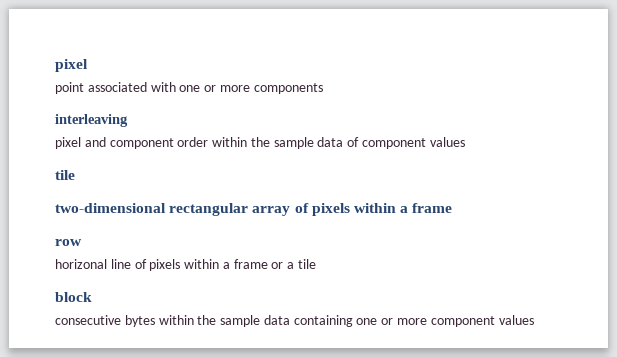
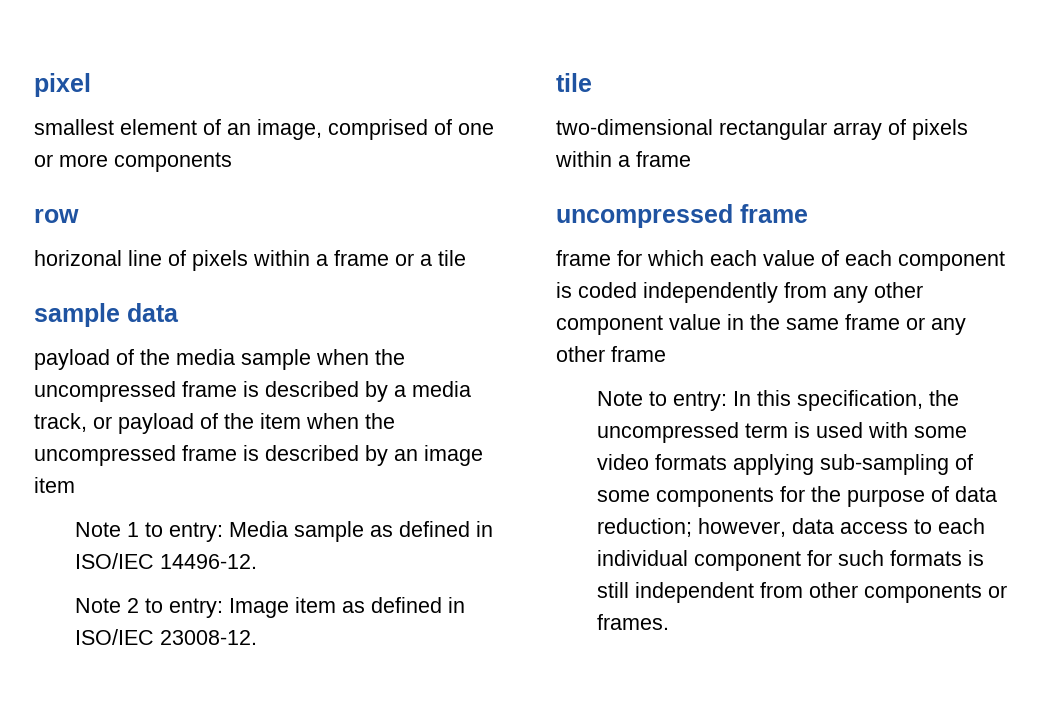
- point associated with one or more components
- interleaving
- pixel and component order within the sample data of component values
- tile
- two-dimensional rectangular array of pixels within a frame
+ smallest element of an image, comprised of one or more components
- block
- consecutive bytes within the sample data containing one or more component values
+ sample data
+ payload of the media sample when the uncompressed frame is described by a media track, or payload of the item when the uncompressed frame is described by an image item
+ Note 1 to entry: Media sample as defined in ISO/IEC 14496-12.
+ Note 2 to entry: Image item as defined in ISO/IEC 23008-12.
+ tile
+ two-dimensional rectangular array of pixels within a frame
+ uncompressed frame
+ frame for which each value of each component is coded independently from any other component value in the same frame or any other frame
+ Note to entry: In this specification, the uncompressed term is used with some video formats applying sub-sampling of some components for the purpose of data reduction; however, data access to each individual component for such formats is still independent from other components or frames.

